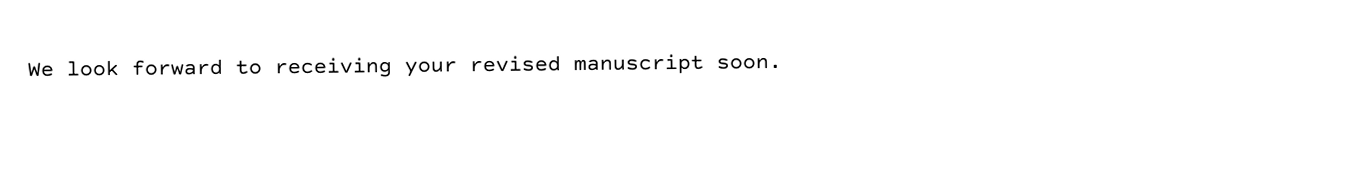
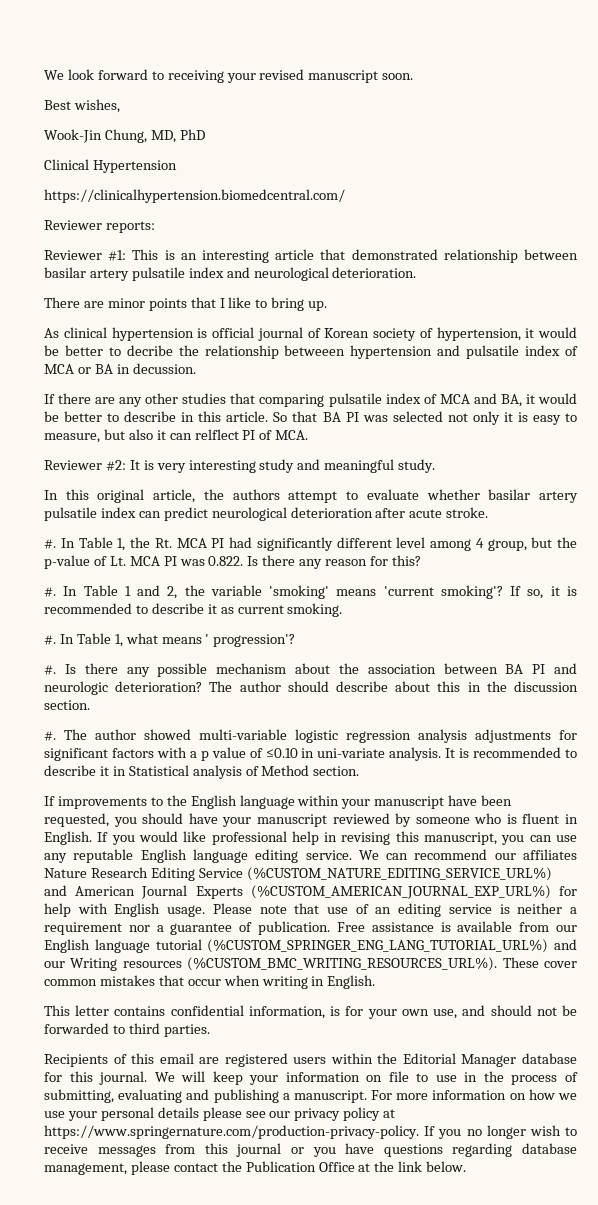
+ Best wishes,
+ Wook-Jin Chung, MD, PhD
+ Clinical Hypertension
+ https://clinicalhypertension.biomedcentral.com/
+ Reviewer reports:
+ Reviewer #1: This is an interesting article that demonstrated relationship between basilar artery pulsatile index and neurological deterioration.
+ There are minor points that I like to bring up.
+ As clinical hypertension is official journal of Korean society of hypertension, it would be better to decribe the relationship betweeen hypertension and pulsatile index of MCA or BA in decussion.
+ If there are any other studies that comparing pulsatile index of MCA and BA, it would be better to describe in this article. So that BA PI was selected not only it is easy to measure, but also it can relflect PI of MCA.
+ Reviewer #2: It is very interesting study and meaningful study.
+ In this original article, the authors attempt to evaluate whether basilar artery pulsatile index can predict neurological deterioration after acute stroke.
+ #. In Table 1, the Rt. MCA PI had significantly different level among 4 group, but the p-value of Lt. MCA PI was 0.822. Is there any reason for this?
+ #. In Table 1 and 2, the variable 'smoking' means 'current smoking'? If so, it is recommended to describe it as current smoking.
+ #. In Table 1, what means ' progression'?
+ #. Is there any possible mechanism about the association between BA PI and neurologic deterioration? The author should describe about this in the discussion section.
+ #. The author showed multi-variable logistic regression analysis adjustments for significant factors with a p value of ≤0.10 in uni-variate analysis. It is recommended to describe it in Statistical analysis of Method section.
+ If improvements to the English language within your manuscript have been requested, you should have your manuscript reviewed by someone who is fluent in English. If you would like professional help in revising this manuscript, you can use any reputable English language editing service. We can recommend our affiliates Nature Research Editing Service (%CUSTOM_NATURE_EDITING_SERVICE_URL%) and American Journal Experts (%CUSTOM_AMERICAN_JOURNAL_EXP_URL%) for help with English usage. Please note that use of an editing service is neither a requirement nor a guarantee of publication. Free assistance is available from our English language tutorial (%CUSTOM_SPRINGER_ENG_LANG_TUTORIAL_URL%) and our Writing resources (%CUSTOM_BMC_WRITING_RESOURCES_URL%). These cover common mistakes that occur when writing in English.
+ This letter contains confidential information, is for your own use, and should not be forwarded to third parties.
+ Recipients of this email are registered users within the Editorial Manager database for this journal. We will keep your information on file to use in the process of submitting, evaluating and publishing a manuscript. For more information on how we use your personal details please see our privacy policy at https://www.springernature.com/production-privacy-policy. If you no longer wish to receive messages from this journal or you have questions regarding database management, please contact the Publication Office at the link below.

